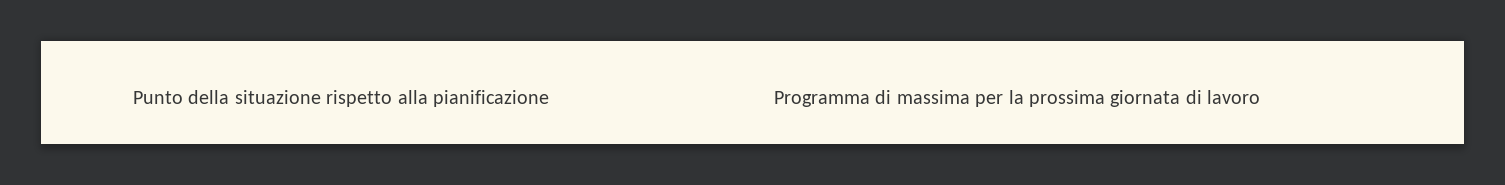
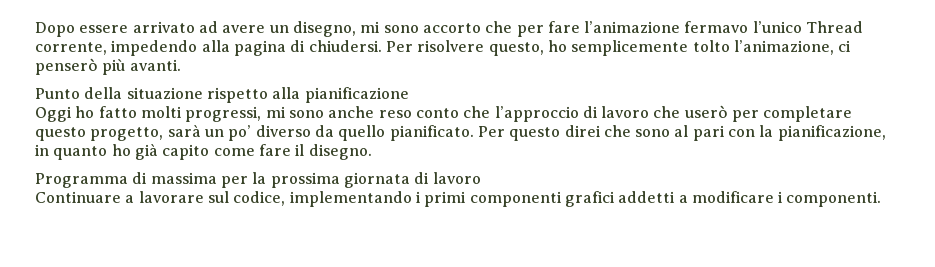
+ Dopo essere arrivato ad avere un disegno, mi sono accorto che per fare l’animazione fermavo l’unico Thread corrente, impedendo alla pagina di chiudersi. Per risolvere questo, ho semplicemente tolto l’animazione, ci penserò più avanti.
+ Oggi ho fatto molti progressi, mi sono anche reso conto che l’approccio di lavoro che userò per completare questo progetto, sarà un po’ diverso da quello pianificato. Per questo direi che sono al pari con la pianificazione, in quanto ho già capito come fare il disegno.
+ Continuare a lavorare sul codice, implementando i primi componenti grafici addetti a modificare i componenti.

